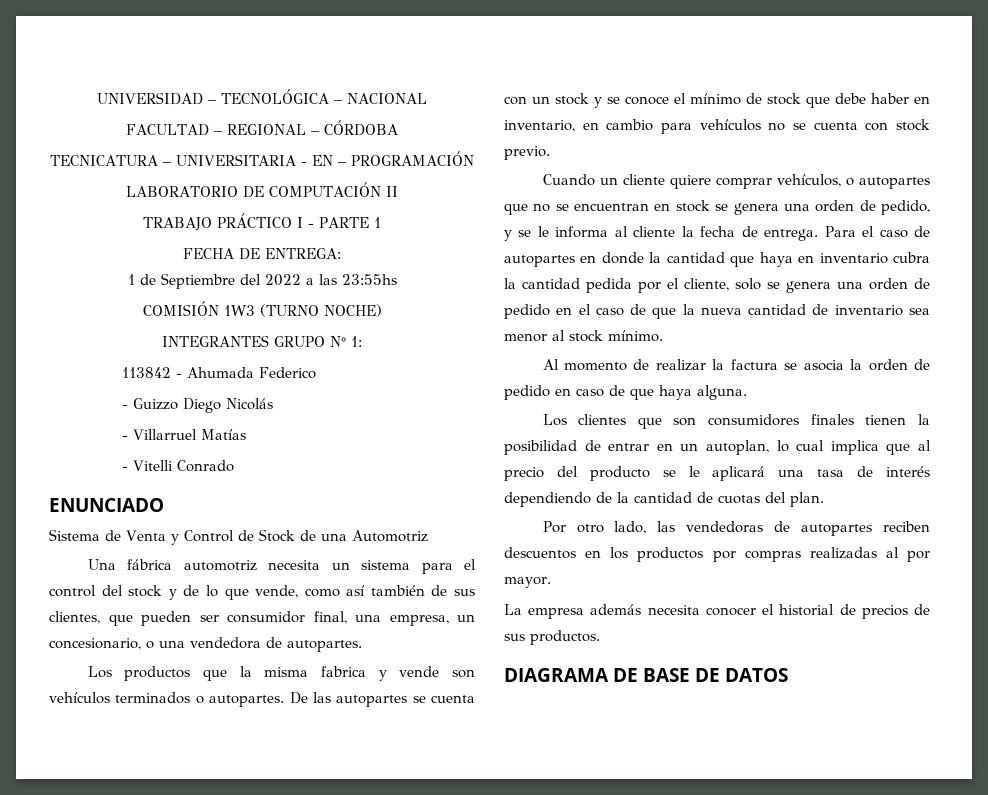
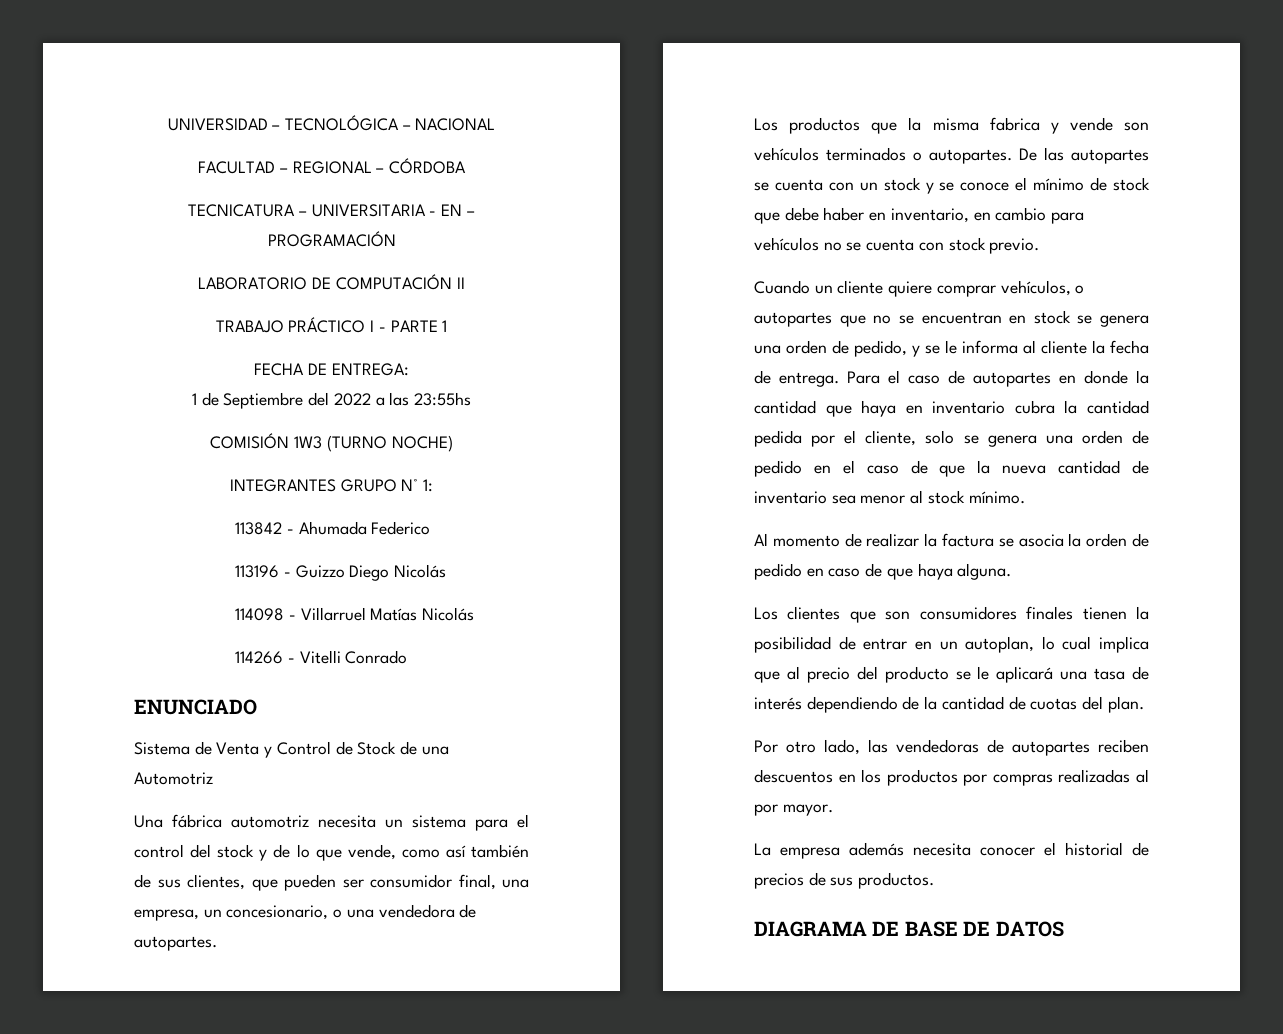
- - Guizzo Diego Nicolás
+ 113196 - Guizzo Diego Nicolás
- - Villarruel Matías
- - Vitelli Conrado
+ 114098 - Villarruel Matías Nicolás
+ 114266 - Vitelli Conrado

